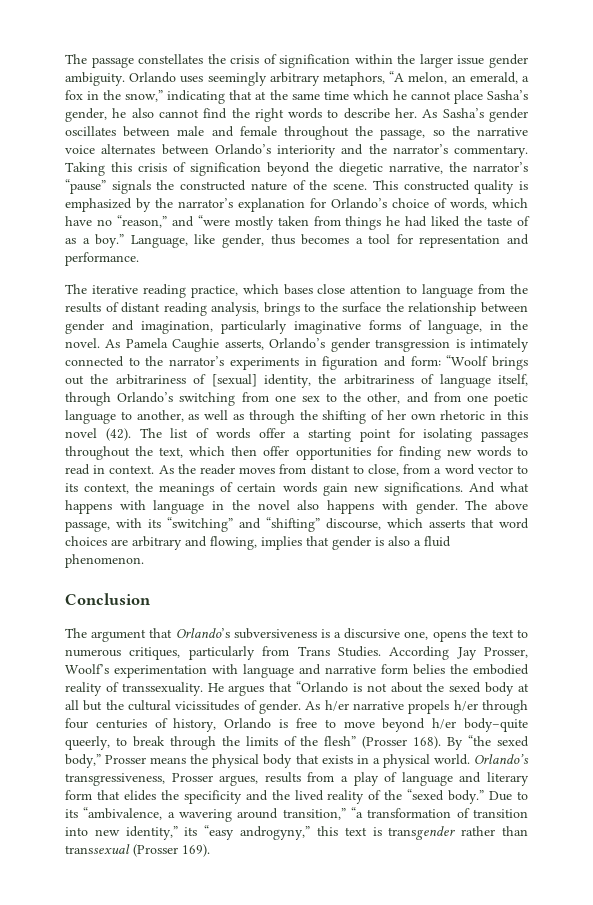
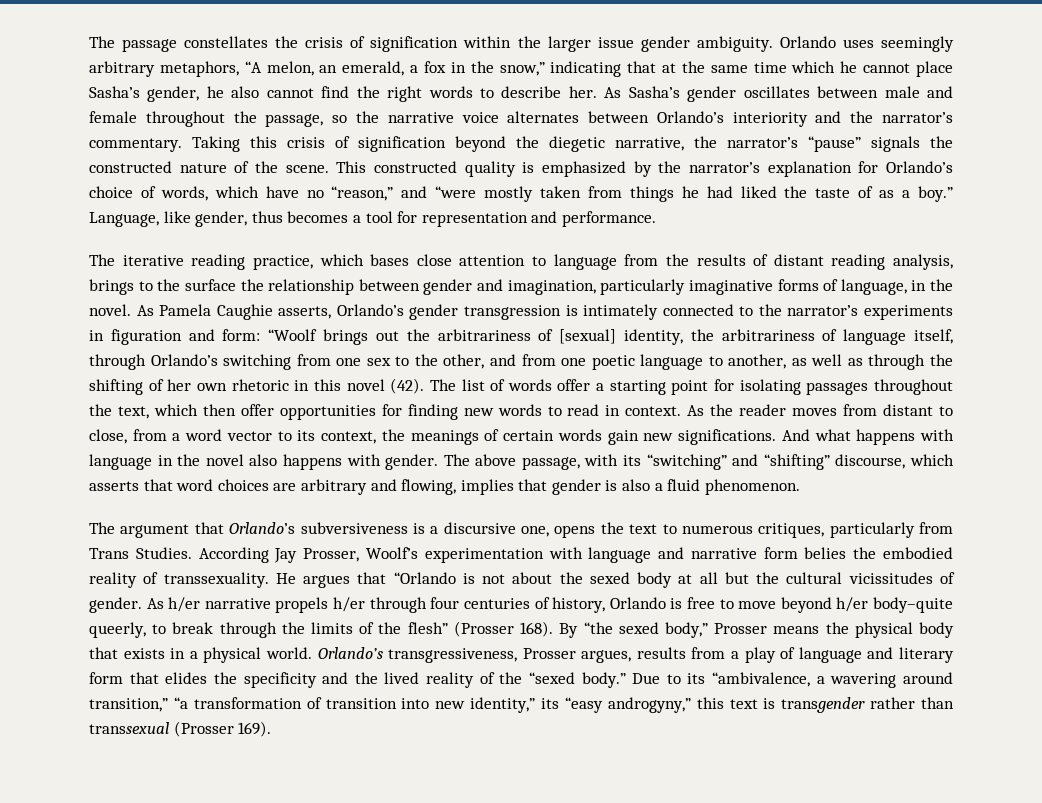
- Conclusion

